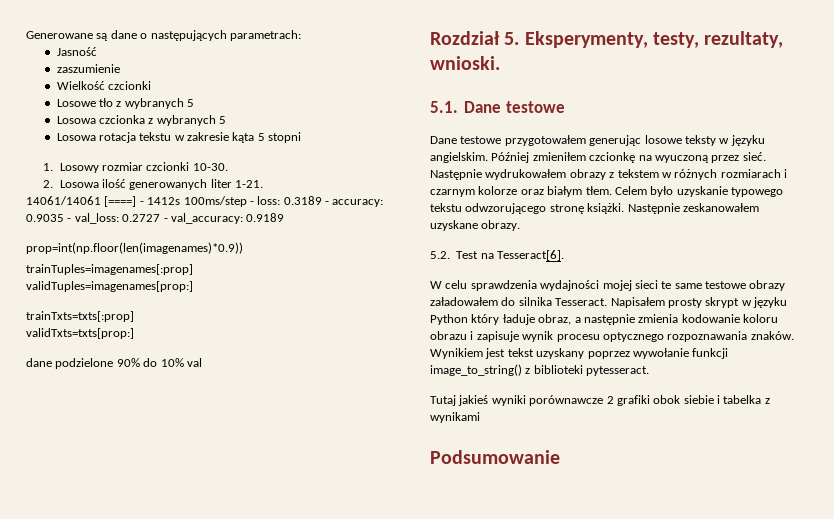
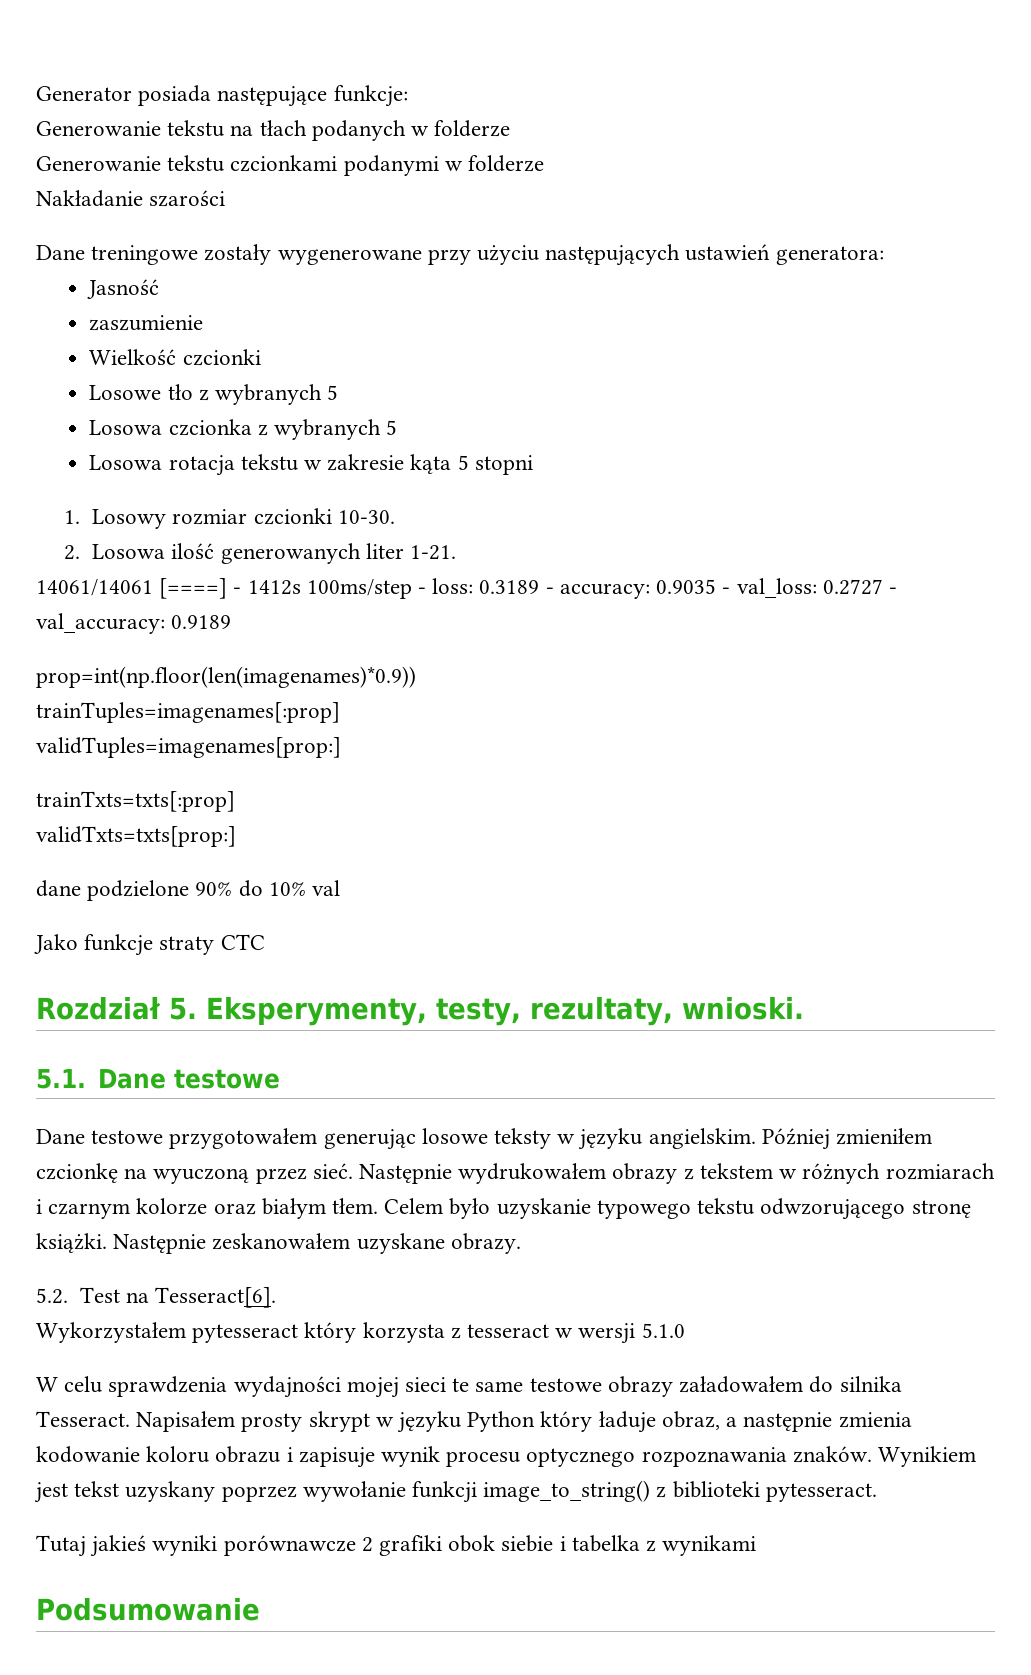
- Generowane są dane o następujących parametrach:
+ Generator posiada następujące funkcje:
+ Generowanie tekstu na tłach podanych w folderze
+ Generowanie tekstu czcionkami podanymi w folderze
+ Nakładanie szarości
+ Dane treningowe zostały wygenerowane przy użyciu następujących ustawień generatora:
+ Jako funkcje straty CTC
+ Wykorzystałem pytesseract który korzysta z tesseract w wersji 5.1.0

